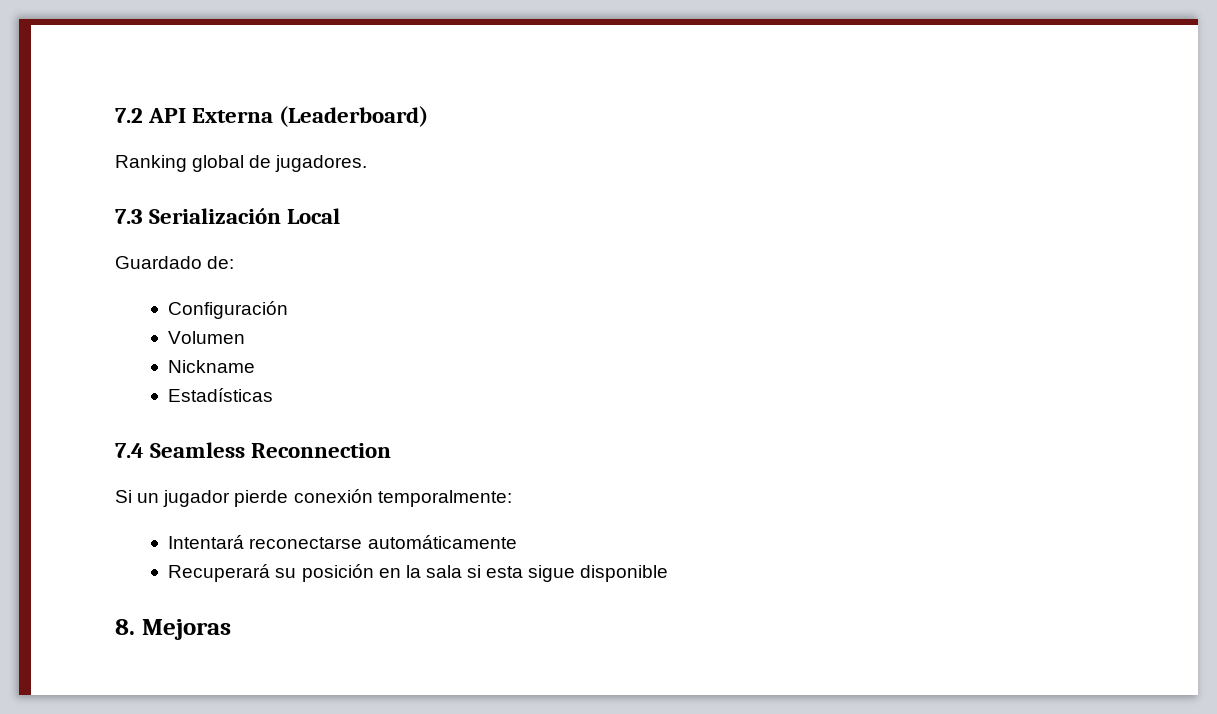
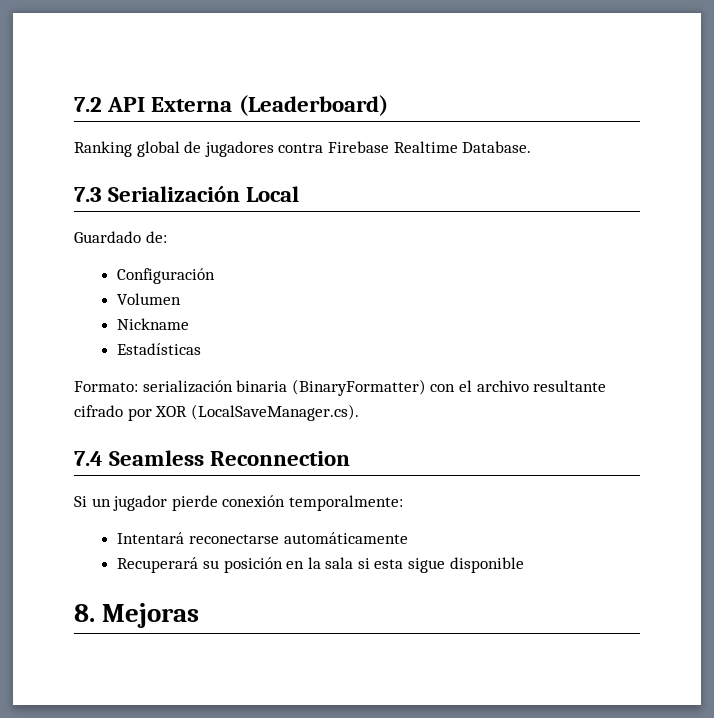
- Ranking global de jugadores.
+ Ranking global de jugadores contra Firebase Realtime Database.
+ Formato: serialización binaria (BinaryFormatter) con el archivo resultante cifrado por XOR (LocalSaveManager.cs).

